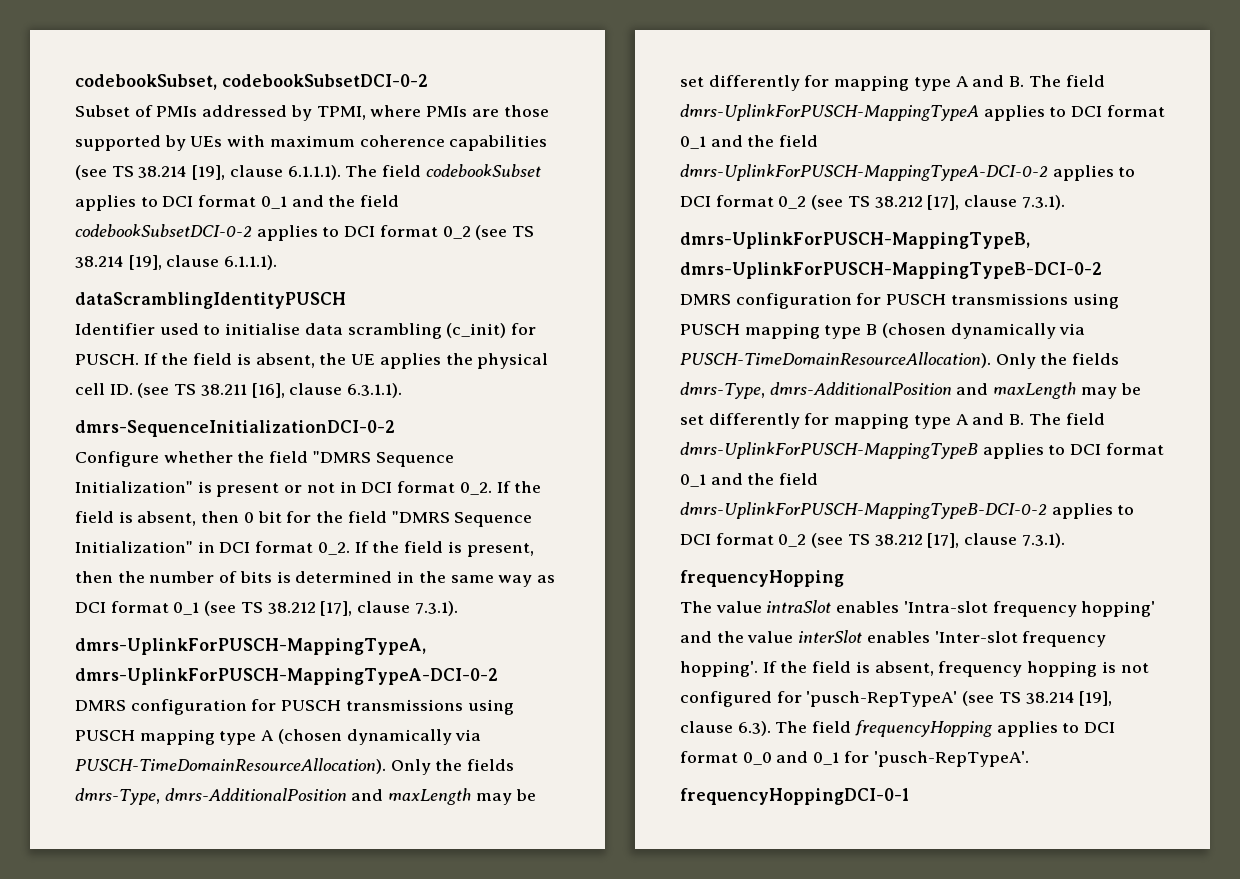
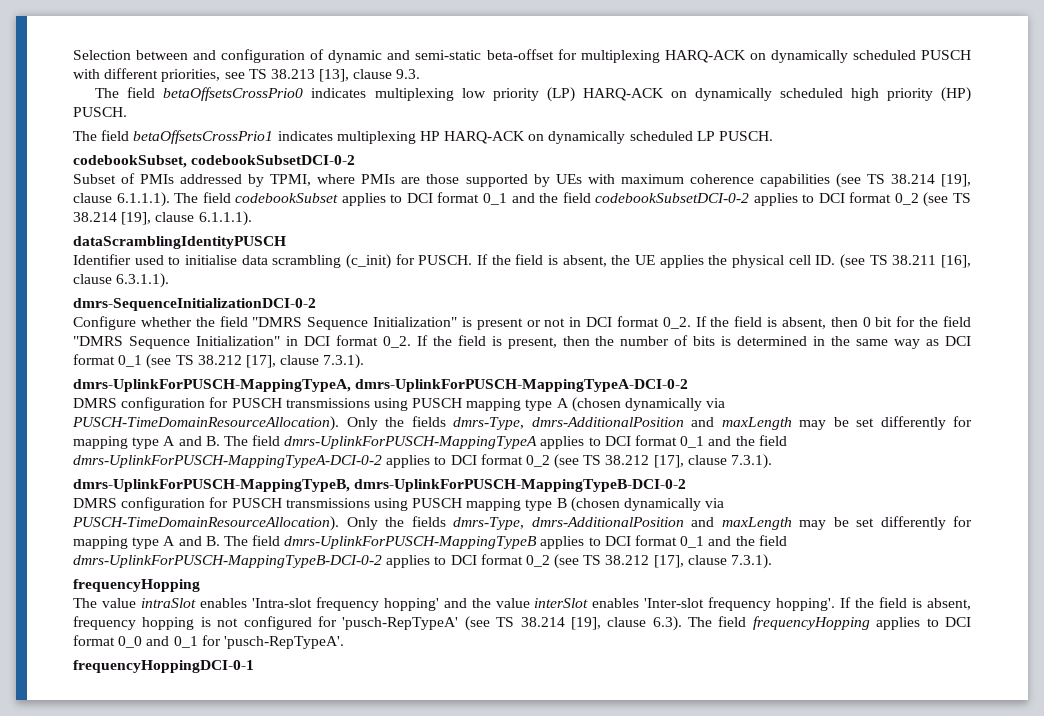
+ Selection between and configuration of dynamic and semi-static beta-offset for multiplexing HARQ-ACK on dynamically scheduled PUSCH with different priorities, see TS 38.213 [13], clause 9.3.
+ The field betaOffsetsCrossPrio0 indicates multiplexing low priority (LP) HARQ-ACK on dynamically scheduled high priority (HP) PUSCH.
+ The field betaOffsetsCrossPrio1 indicates multiplexing HP HARQ-ACK on dynamically scheduled LP PUSCH.

